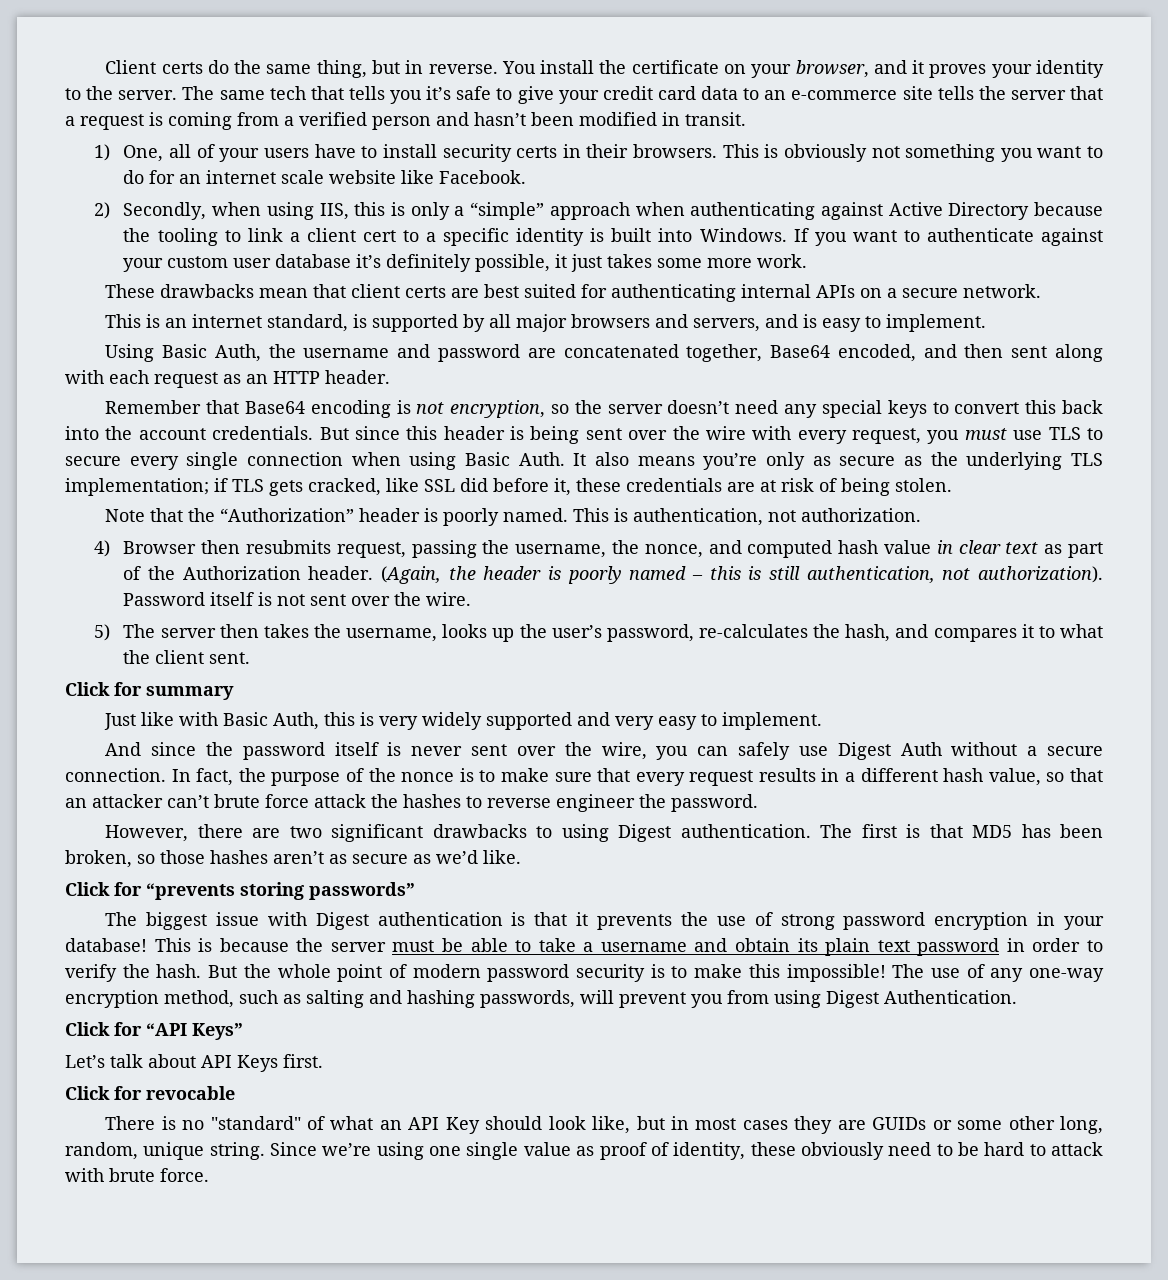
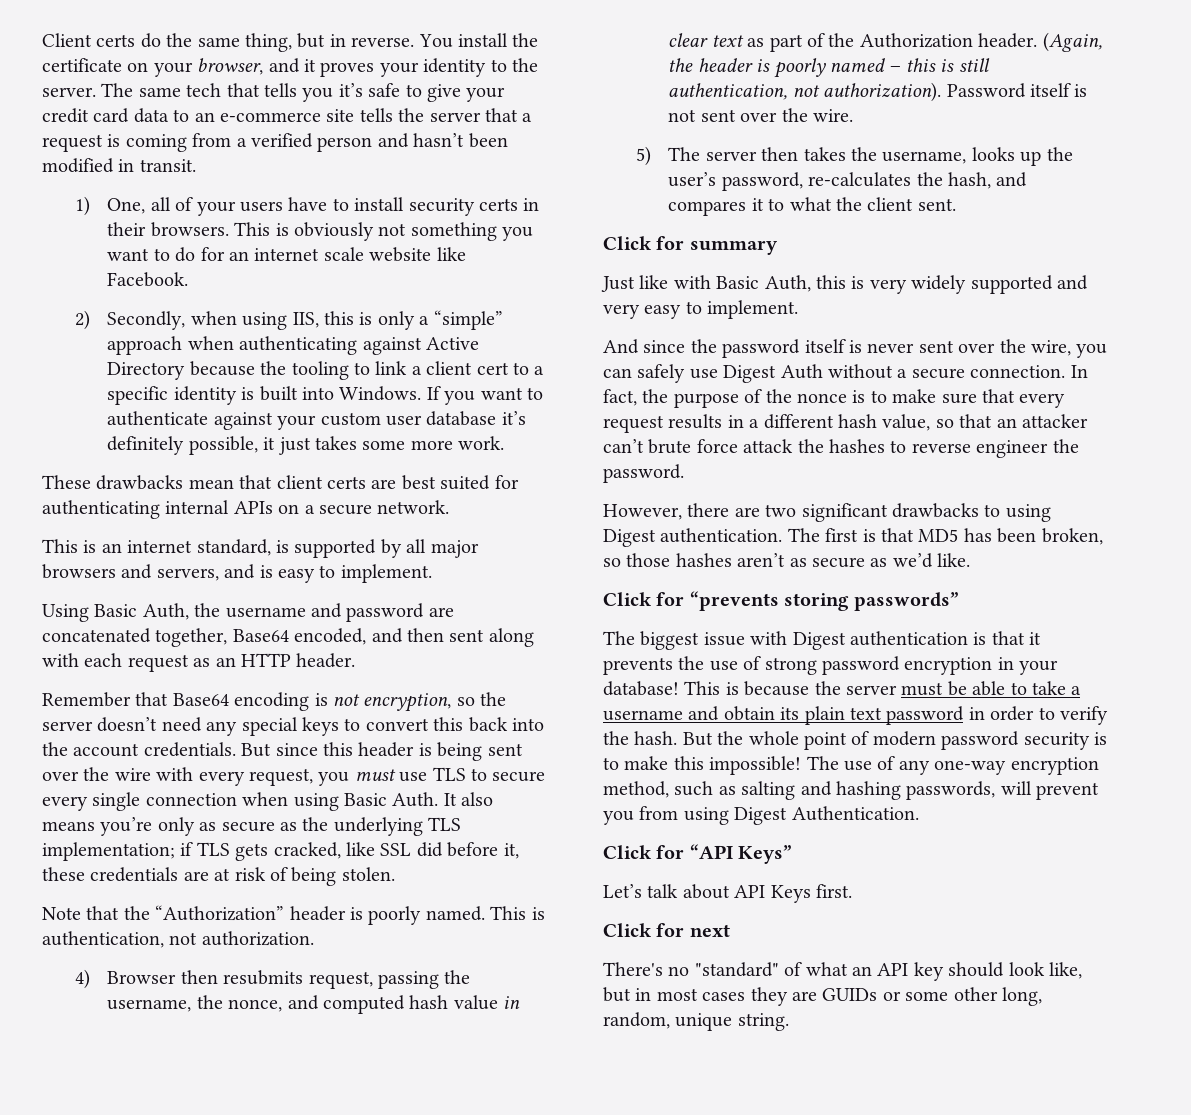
- Click for revocable
- There is no "standard" of what an API Key should look like, but in most cases they are GUIDs or some other long, random, unique string. Since we’re using one single value as proof of identity, these obviously need to be hard to attack with brute force.
+ Click for next
+ There's no "standard" of what an API key should look like, but in most cases they are GUIDs or some other long, random, unique string.

